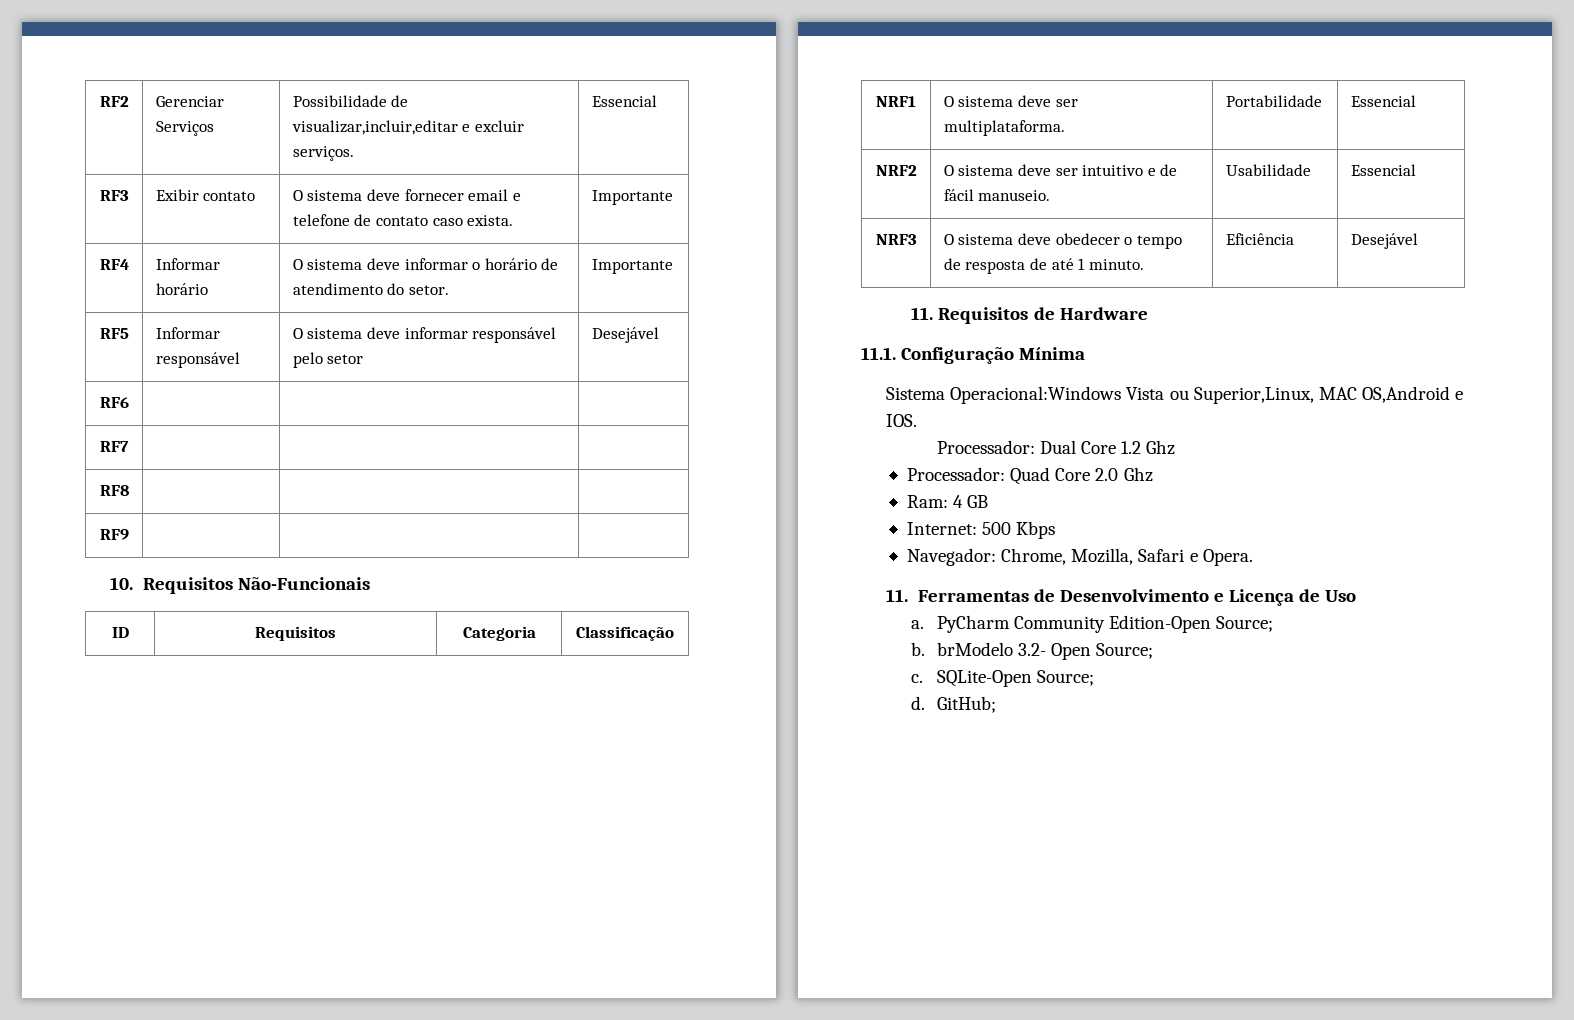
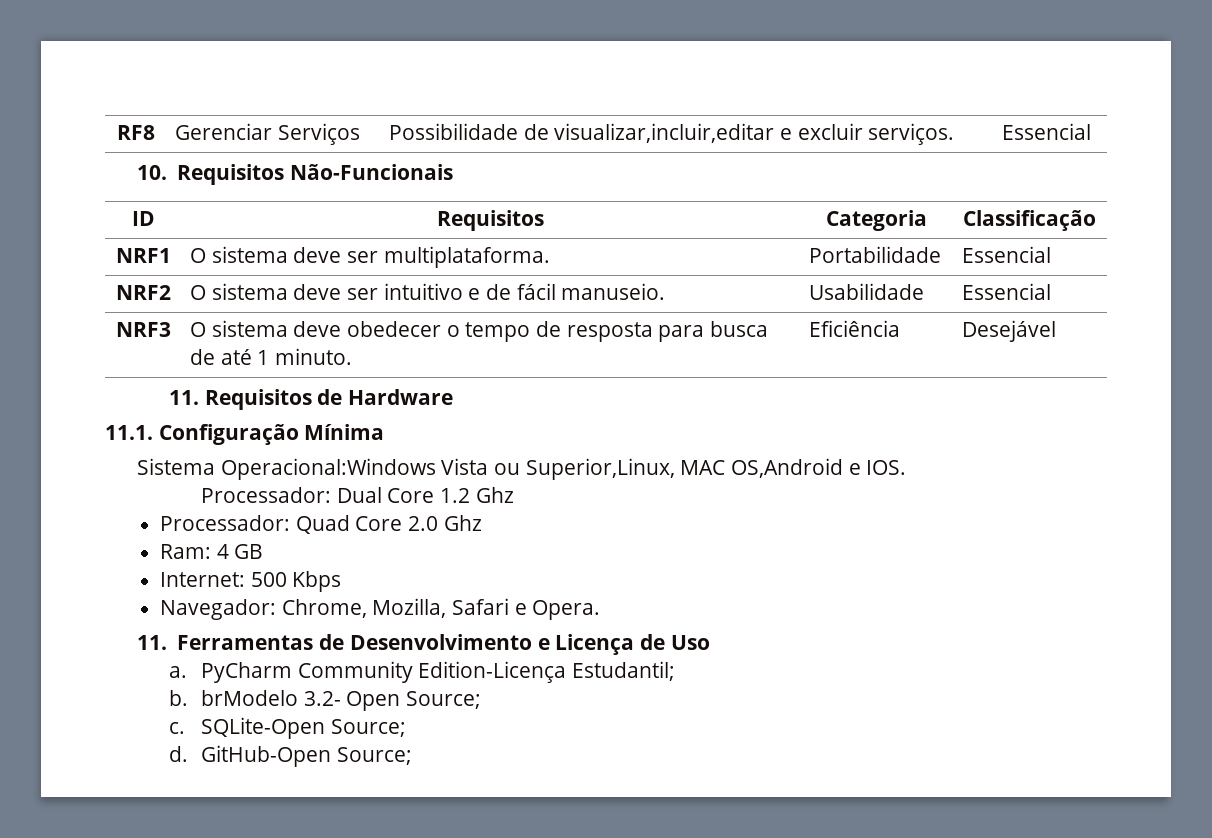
- RF2 | Gerenciar Serviços | Possibilidade de visualizar,incluir,editar e excluir serviços. | Essencial
+ RF8 | Gerenciar Serviços | Possibilidade de visualizar,incluir,editar e excluir serviços. | Essencial
- RF3 | Exibir contato | O sistema deve fornecer email e telefone de contato caso exista. | Importante
- RF4 | Informar horário | O sistema deve informar o horário de atendimento do setor. | Importante
- RF5 | Informar responsável | O sistema deve informar responsável pelo setor | Desejável
- RF6 | | |
- RF7 | | |
- RF8 | | |
- RF9 | | |
- NRF3 | O sistema deve obedecer o tempo de resposta de até 1 minuto. | Eficiência | Desejável
+ NRF3 | O sistema deve obedecer o tempo de resposta para busca de até 1 minuto. | Eficiência | Desejável
- PyCharm Community Edition-Open Source;
+ PyCharm Community Edition-Licença Estudantil;
- GitHub;
+ GitHub-Open Source;

